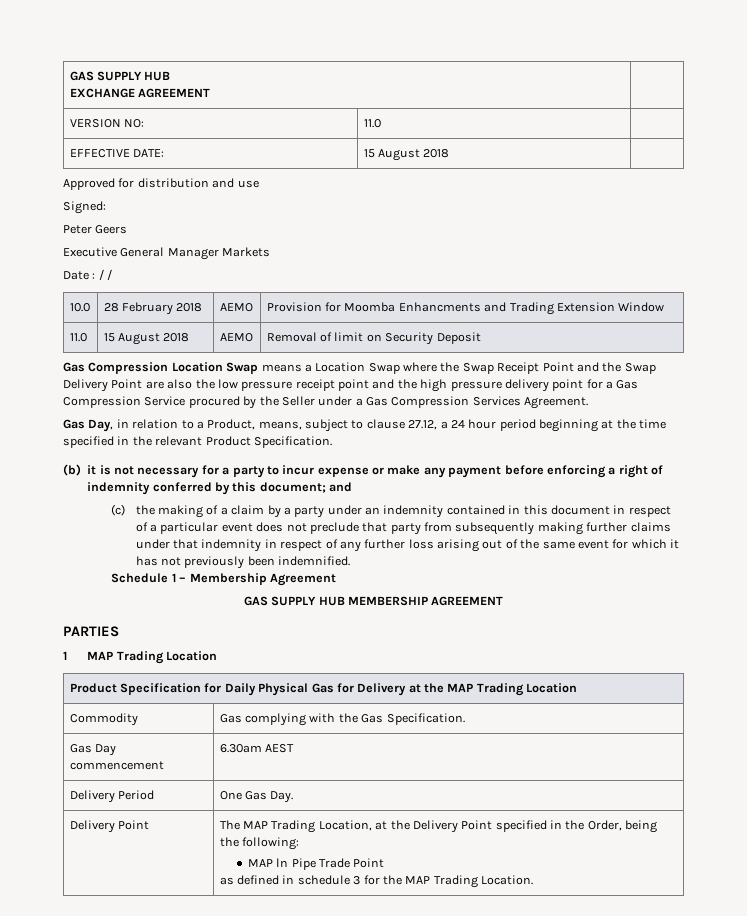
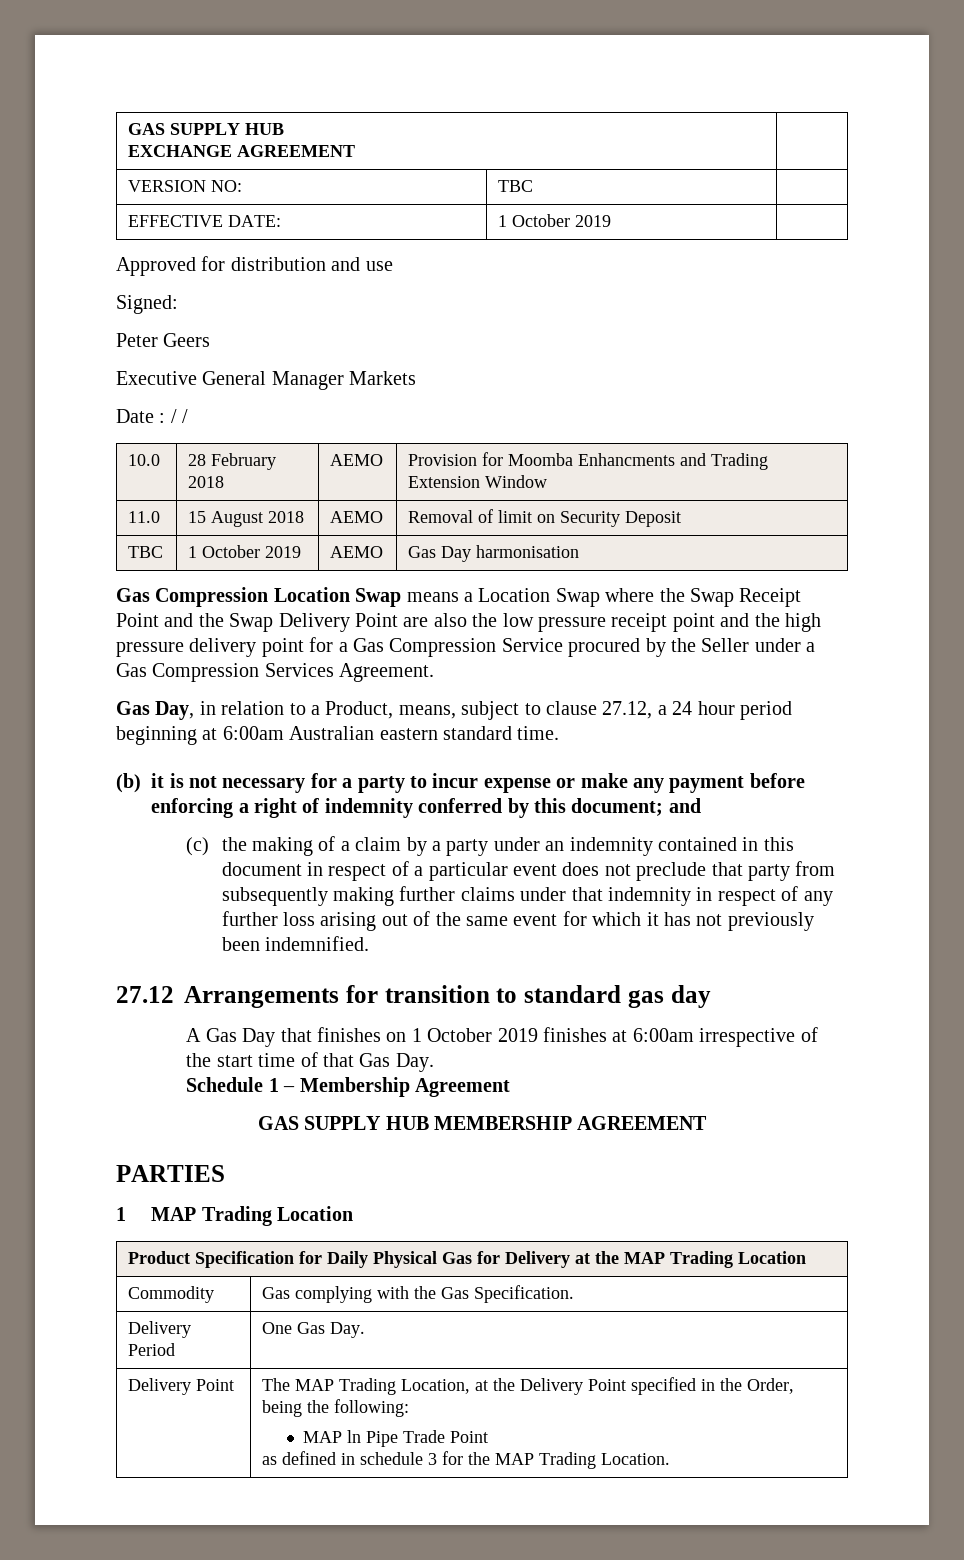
- VERSION NO: | 11.0 |
+ VERSION NO: | TBC |
- EFFECTIVE DATE: | 15 August 2018 |
+ EFFECTIVE DATE: | 1 October 2019 |
+ TBC | 1 October 2019 | AEMO | Gas Day harmonisation
- Gas Day, in relation to a Product, means, subject to clause 27.12, a 24 hour period beginning at the time specified in the relevant Product Specification.
+ Gas Day, in relation to a Product, means, subject to clause 27.12, a 24 hour period beginning at 6:00am Australian eastern standard time.
+ 27.12 Arrangements for transition to standard gas day
+ A Gas Day that finishes on 1 October 2019 finishes at 6:00am irrespective of the start time of that Gas Day.
- Gas Day commencement | 6.30am AEST

